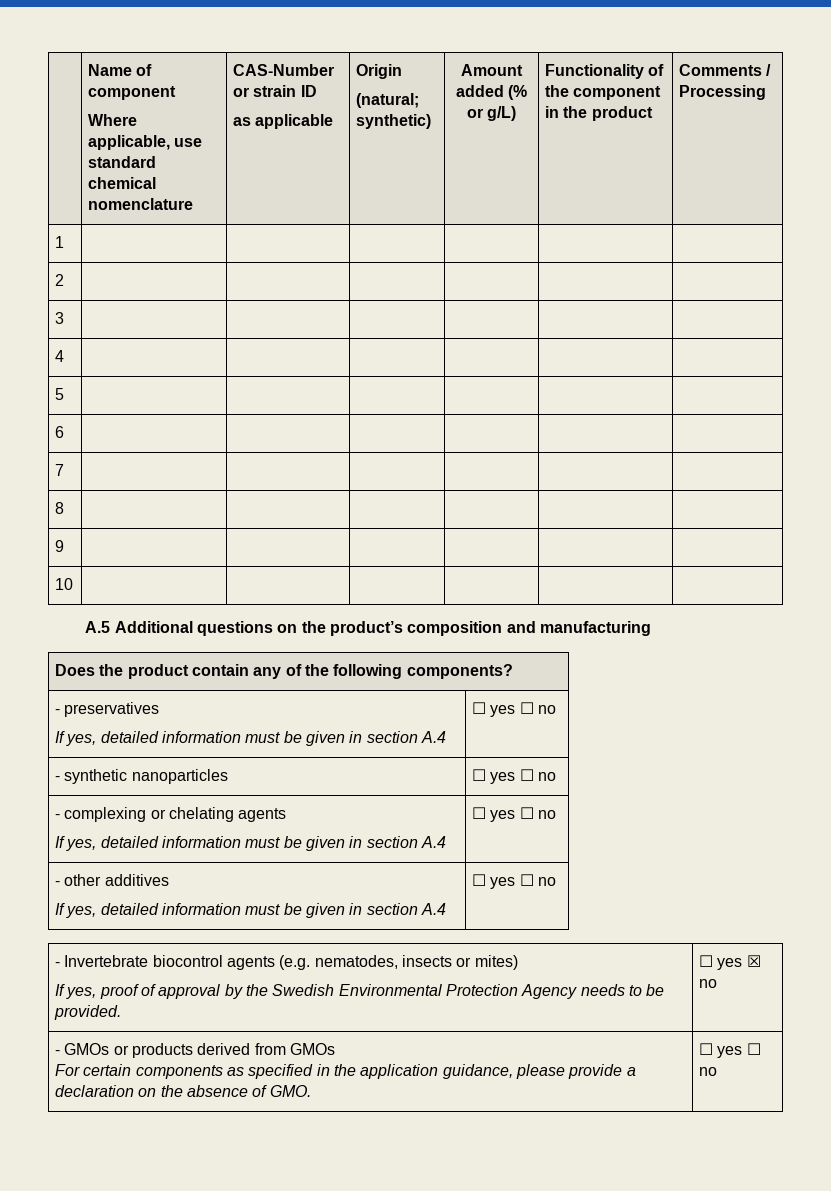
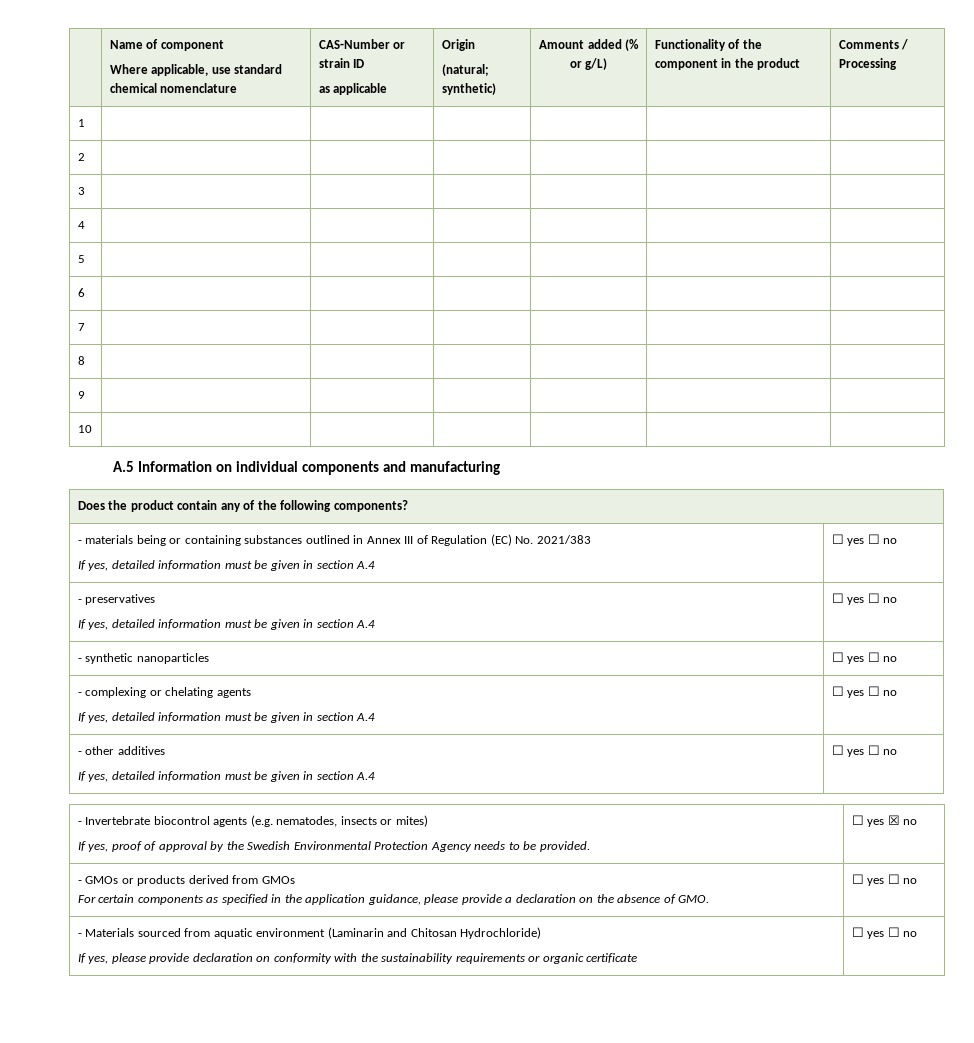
- A.5 Additional questions on the product’s composition and manufacturing
+ A.5 Information on individual components and manufacturing
+ - materials being or containing substances outlined in Annex III of Regulation (EC) No. 2021/383
+ If yes, detailed information must be given in section A.4 | ☐ yes ☐ no
+ - Materials sourced from aquatic environment (Laminarin and Chitosan Hydrochloride)
+ If yes, please provide declaration on conformity with the sustainability requirements or organic certificate | ☐ yes ☐ no

